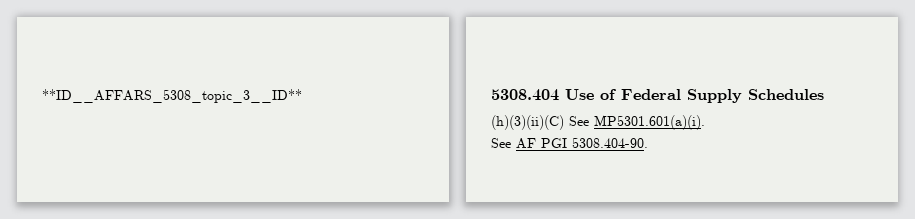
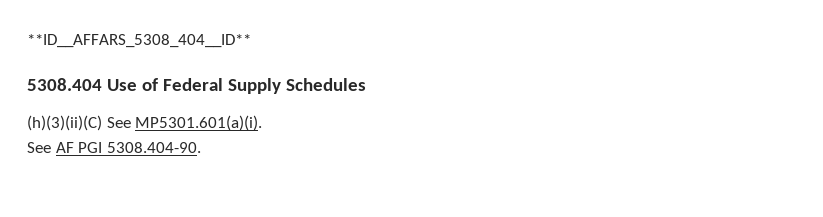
- **ID__AFFARS_5308_topic_3__ID**
+ **ID__AFFARS_5308_404__ID**

